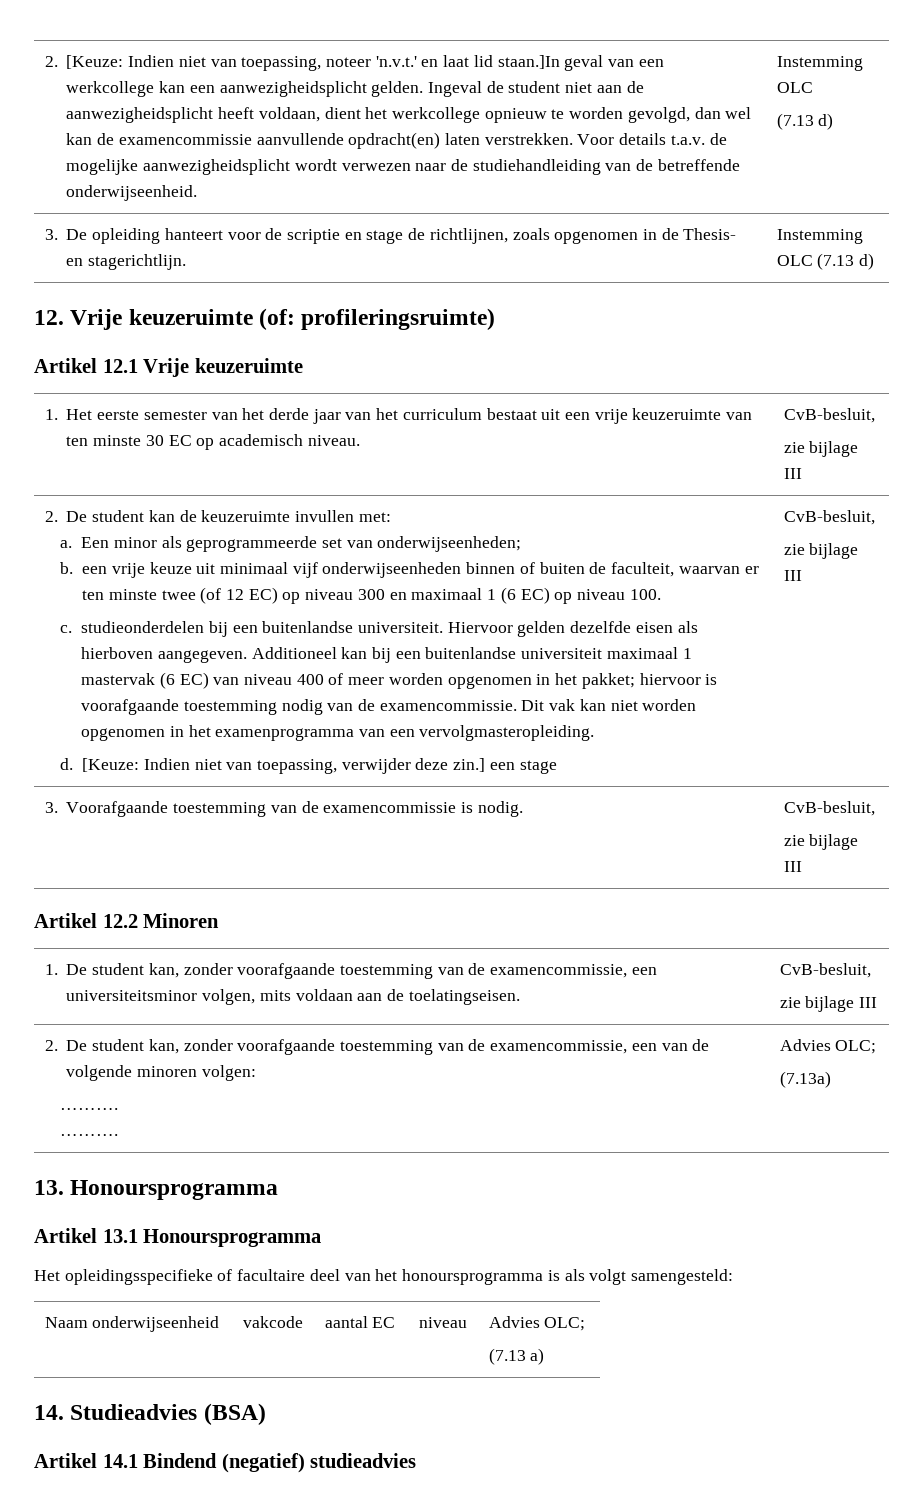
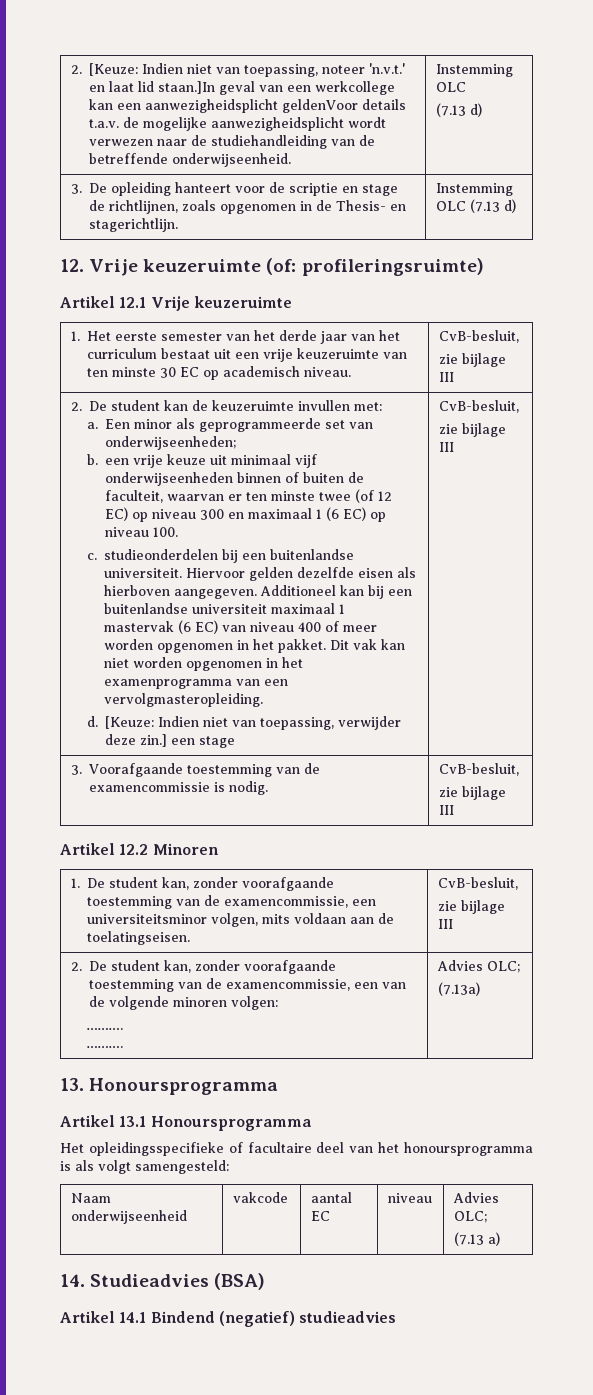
- 2. [Keuze: Indien niet van toepassing, noteer 'n.v.t.' en laat lid staan.]In geval van een werkcollege kan een aanwezigheidsplicht gelden. Ingeval de student niet aan de aanwezigheidsplicht heeft voldaan, dient het werkcollege opnieuw te worden gevolgd, dan wel kan de examencommissie aanvullende opdracht(en) laten verstrekken. Voor details t.a.v. de mogelijke aanwezigheidsplicht wordt verwezen naar de studiehandleiding van de betreffende onderwijseenheid.
+ 2. [Keuze: Indien niet van toepassing, noteer 'n.v.t.' en laat lid staan.]In geval van een werkcollege kan een aanwezigheidsplicht geldenVoor details t.a.v. de mogelijke aanwezigheidsplicht wordt verwezen naar de studiehandleiding van de betreffende onderwijseenheid.
- Additioneel kan bij een buitenlandse universiteit maximaal 1 mastervak (6 EC) van niveau 400 of meer worden opgenomen in het pakket; hiervoor is voorafgaande toestemming nodig van de examencommissie.
+ Additioneel kan bij een buitenlandse universiteit maximaal 1 mastervak (6 EC) van niveau 400 of meer worden opgenomen in het pakket.

